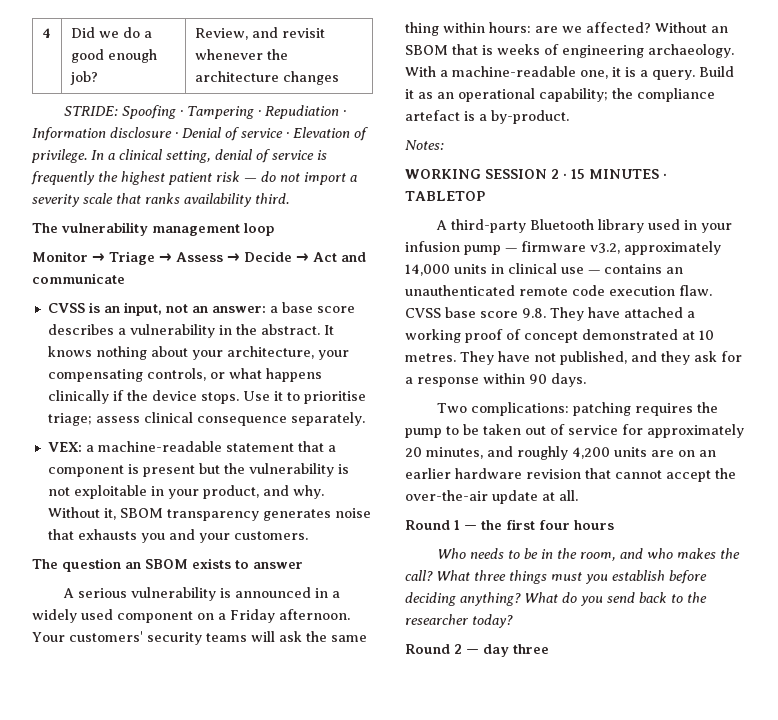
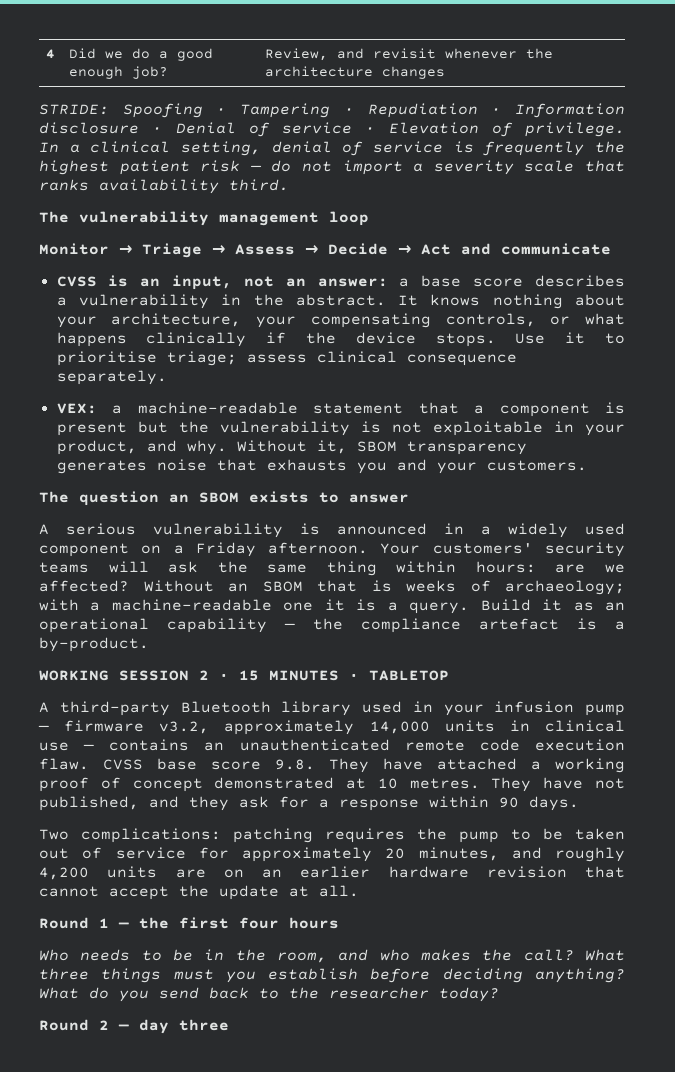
- Without an SBOM that is weeks of engineering archaeology. With a machine-readable one, it is a query.
+ Without an SBOM that is weeks of archaeology; with a machine-readable one it is a query.
- Build it as an operational capability; the compliance artefact is a by-product.
+ Build it as an operational capability — the compliance artefact is a by-product.
- Notes:
- Two complications: patching requires the pump to be taken out of service for approximately 20 minutes, and roughly 4,200 units are on an earlier hardware revision that cannot accept the over-the-air update at all.
+ Two complications: patching requires the pump to be taken out of service for approximately 20 minutes, and roughly 4,200 units are on an earlier hardware revision that cannot accept the update at all.

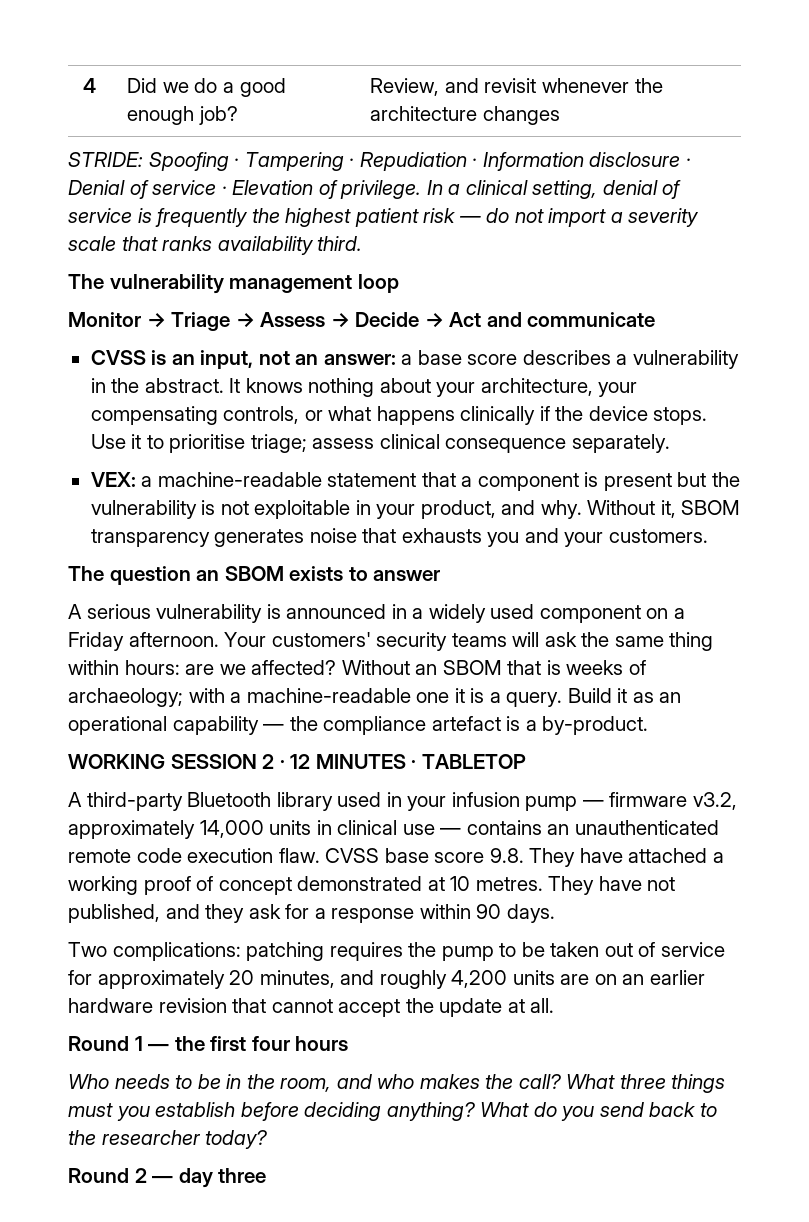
- WORKING SESSION 2 · 15 MINUTES · TABLETOP
+ WORKING SESSION 2 · 12 MINUTES · TABLETOP

